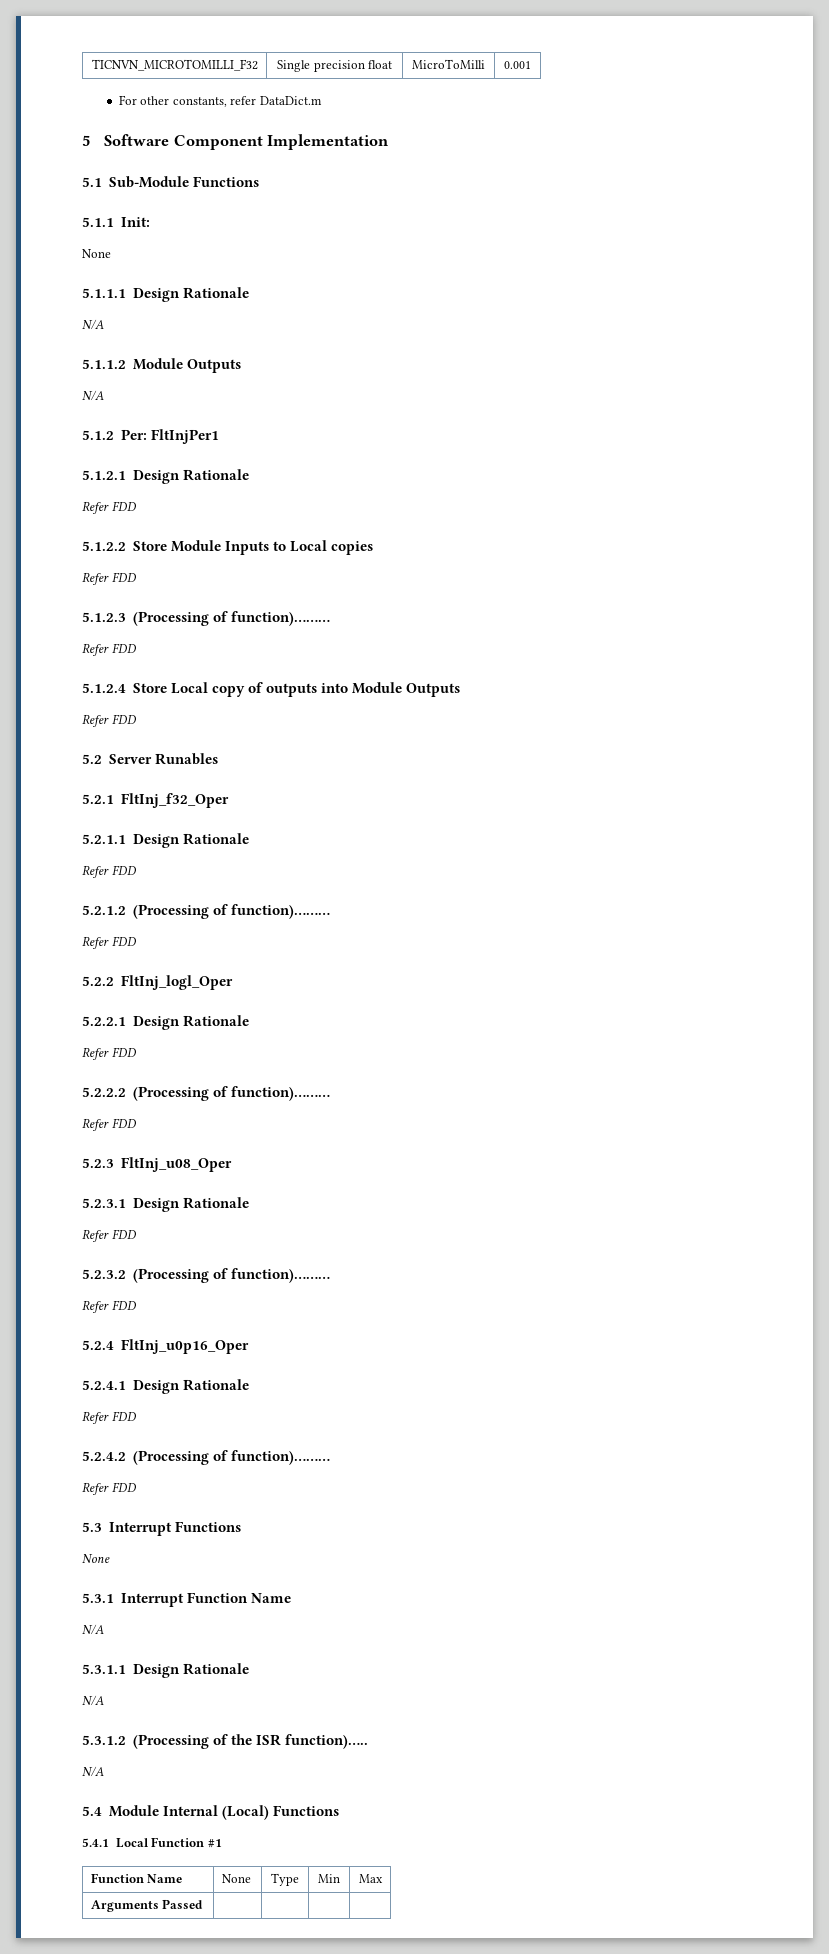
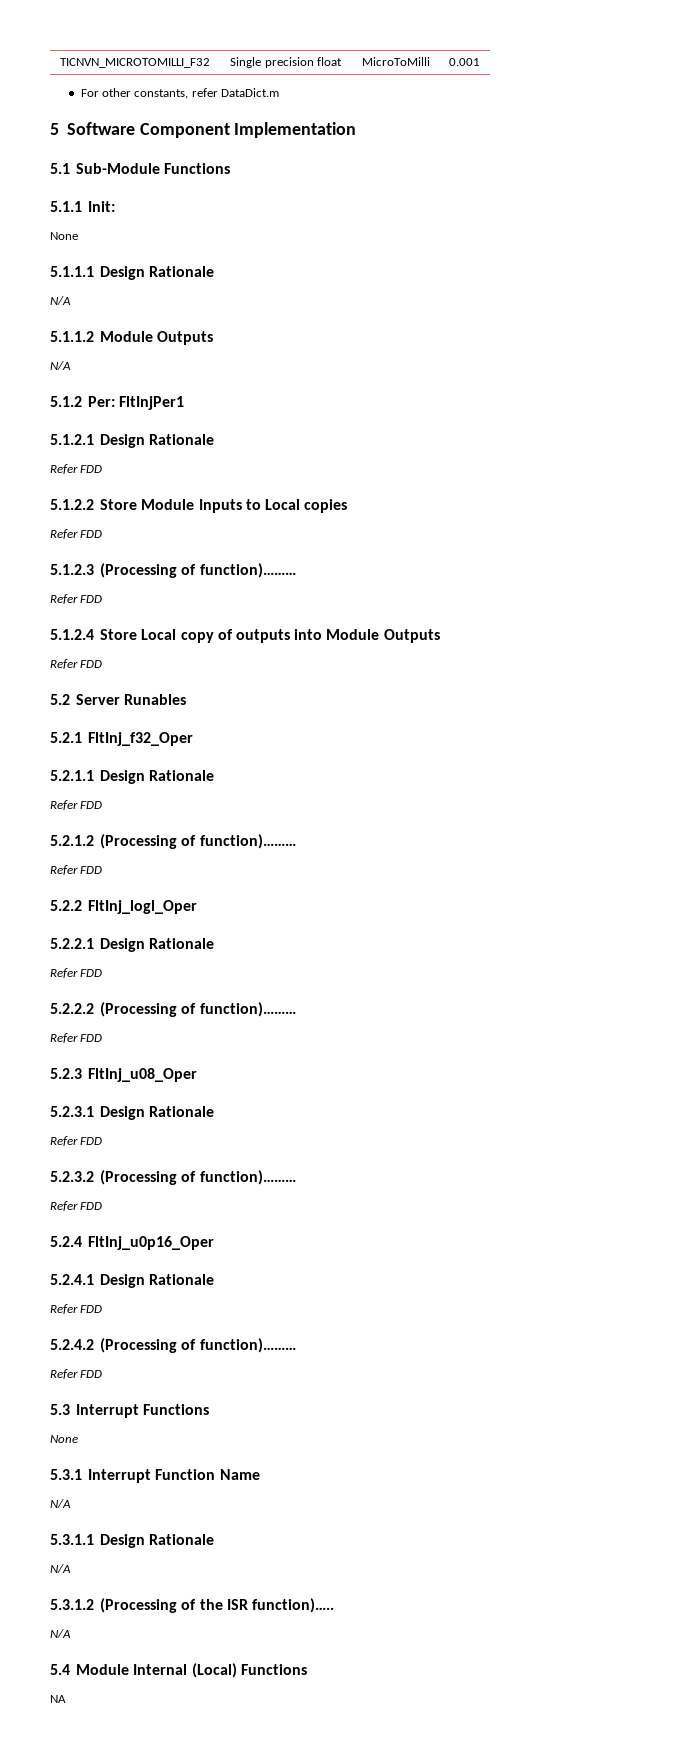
- 5.4.1 Local Function #1
- Function Name | None | Type | Min | Max
- Arguments Passed | | | |
+ NA

